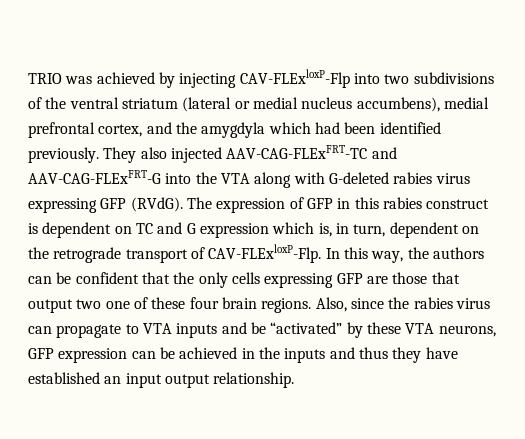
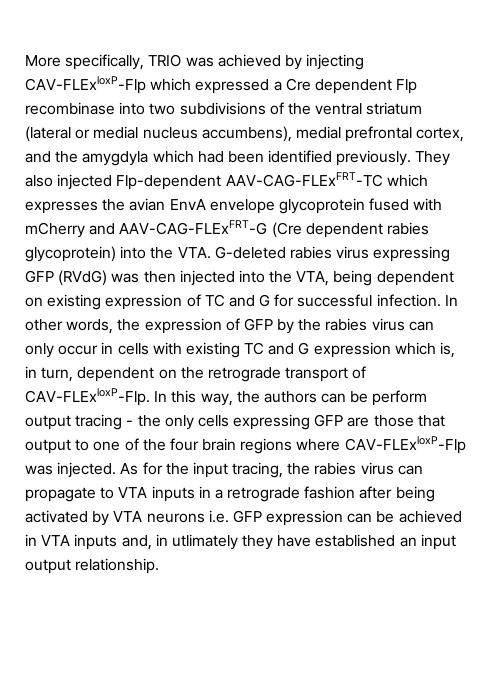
- TRIO was achieved by injecting CAV-FLExloxP-Flp into two subdivisions of the ventral striatum (lateral or medial nucleus accumbens), medial prefrontal cortex, and the amygdyla which had been identified previously.
+ More specifically, TRIO was achieved by injecting CAV-FLExloxP-Flp which expressed a Cre dependent Flp recombinase into two subdivisions of the ventral striatum (lateral or medial nucleus accumbens), medial prefrontal cortex, and the amygdyla which had been identified previously.
- They also injected AAV-CAG-FLExFRT-TC and AAV-CAG-FLExFRT-G into the VTA along with G-deleted rabies virus expressing GFP (RVdG). The expression of GFP in this rabies construct is dependent on TC and G expression which is, in turn, dependent on the retrograde transport of CAV-FLExloxP-Flp.
+ They also injected Flp-dependent AAV-CAG-FLExFRT-TC which expresses the avian EnvA envelope glycoprotein fused with mCherry and AAV-CAG-FLExFRT-G (Cre dependent rabies glycoprotein) into the VTA. G-deleted rabies virus expressing GFP (RVdG) was then injected into the VTA, being dependent on existing expression of TC and G for successful infection. In other words, the expression of GFP by the rabies virus can only occur in cells with existing TC and G expression which is, in turn, dependent on the retrograde transport of CAV-FLExloxP-Flp.
- In this way, the authors can be confident that the only cells expressing GFP are those that output two one of these four brain regions. Also, since the rabies virus can propagate to VTA inputs and be “activated” by these VTA neurons, GFP expression can be achieved in the inputs and thus they have established an input output relationship.
+ In this way, the authors can be perform output tracing - the only cells expressing GFP are those that output to one of the four brain regions where CAV-FLExloxP-Flp was injected. As for the input tracing, the rabies virus can propagate to VTA inputs in a retrograde fashion after being activated by VTA neurons i.e. GFP expression can be achieved in VTA inputs and, in utlimately they have established an input output relationship.

